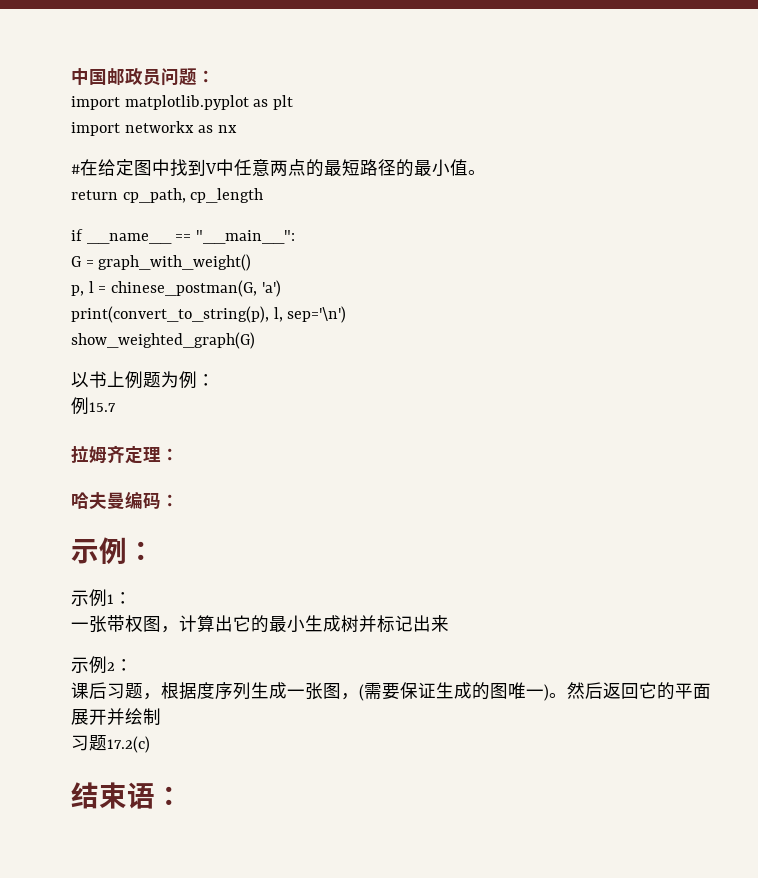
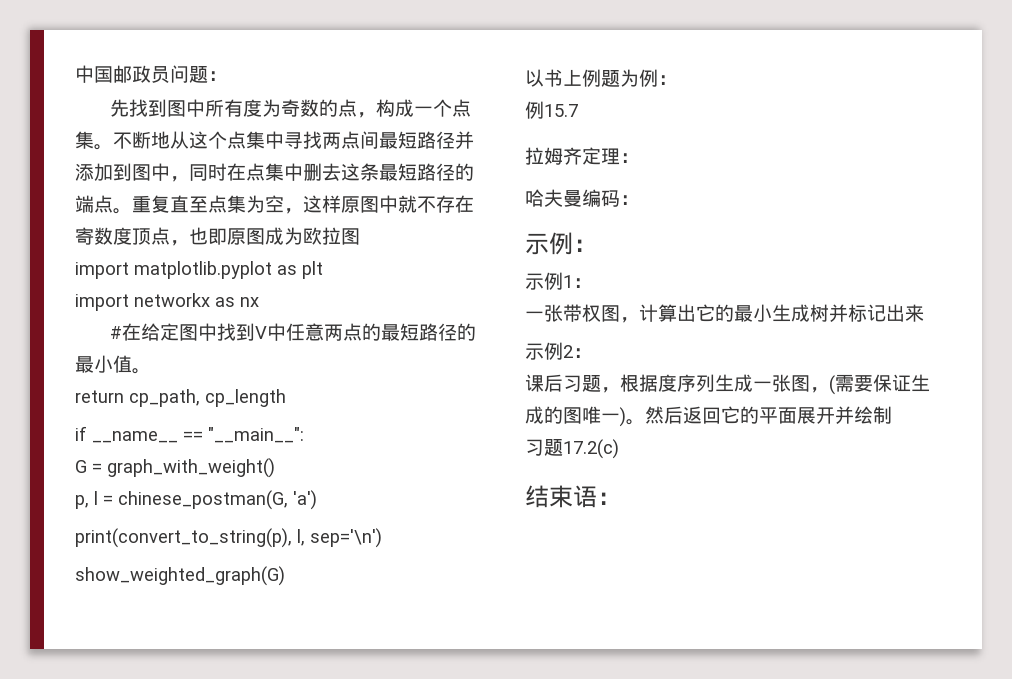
+ 先找到图中所有度为奇数的点，构成一个点集。不断地从这个点集中寻找两点间最短路径并添加到图中，同时在点集中删去这条最短路径的端点。重复直至点集为空，这样原图中就不存在寄数度顶点，也即原图成为欧拉图

